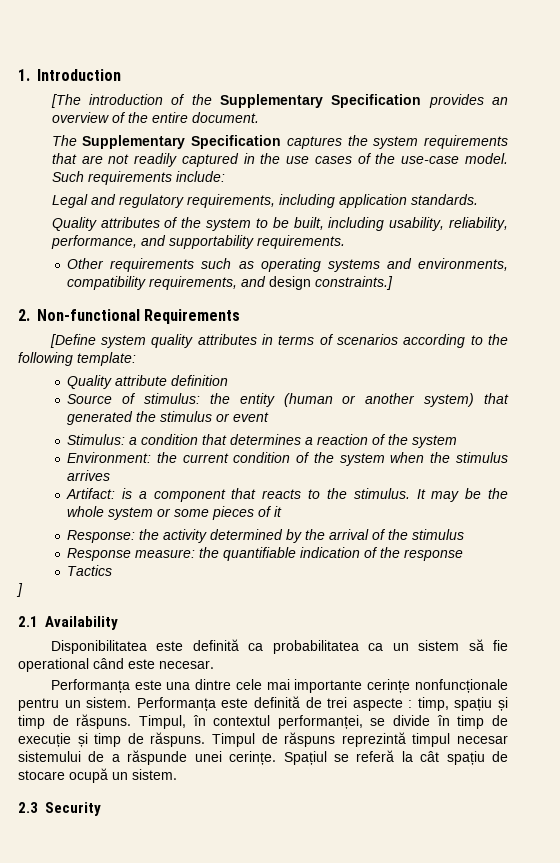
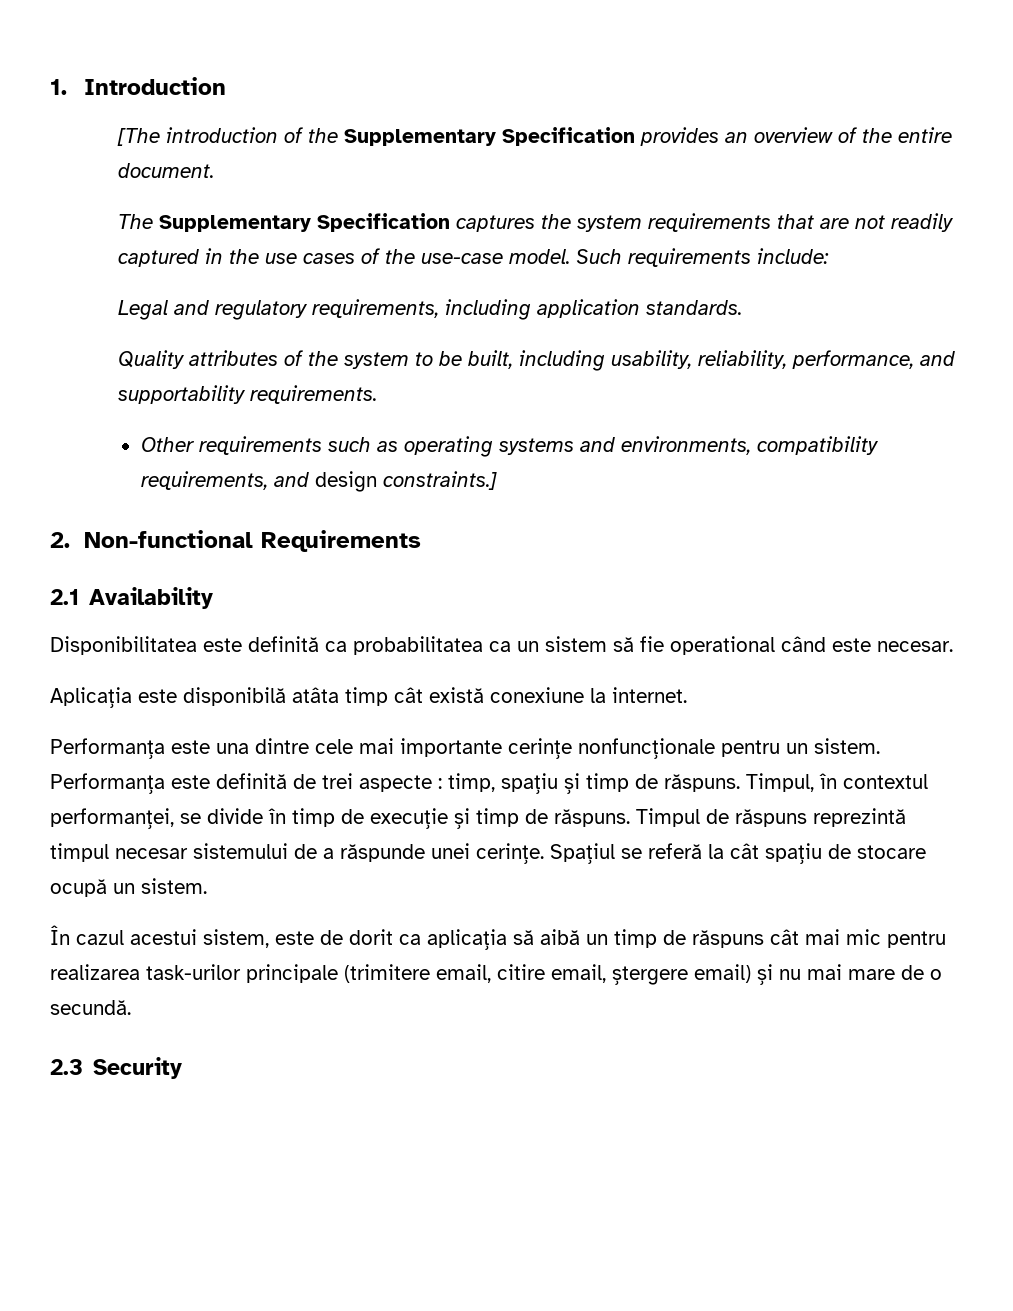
- [Define system quality attributes in terms of scenarios according to the following template:
- Quality attribute definition
- Source of stimulus: the entity (human or another system) that generated the stimulus or event
- Stimulus: a condition that determines a reaction of the system
- Environment: the current condition of the system when the stimulus arrives
- Artifact: is a component that reacts to the stimulus. It may be the whole system or some pieces of it
- Response: the activity determined by the arrival of the stimulus
- Response measure: the quantifiable indication of the response
- Tactics
- ]
+ Aplicaţia este disponibilă atâta timp cât există conexiune la internet.
+ În cazul acestui sistem, este de dorit ca aplicația să aibă un timp de răspuns cât mai mic pentru realizarea task-urilor principale (trimitere email, citire email, ștergere email) și nu mai mare de o secundă.

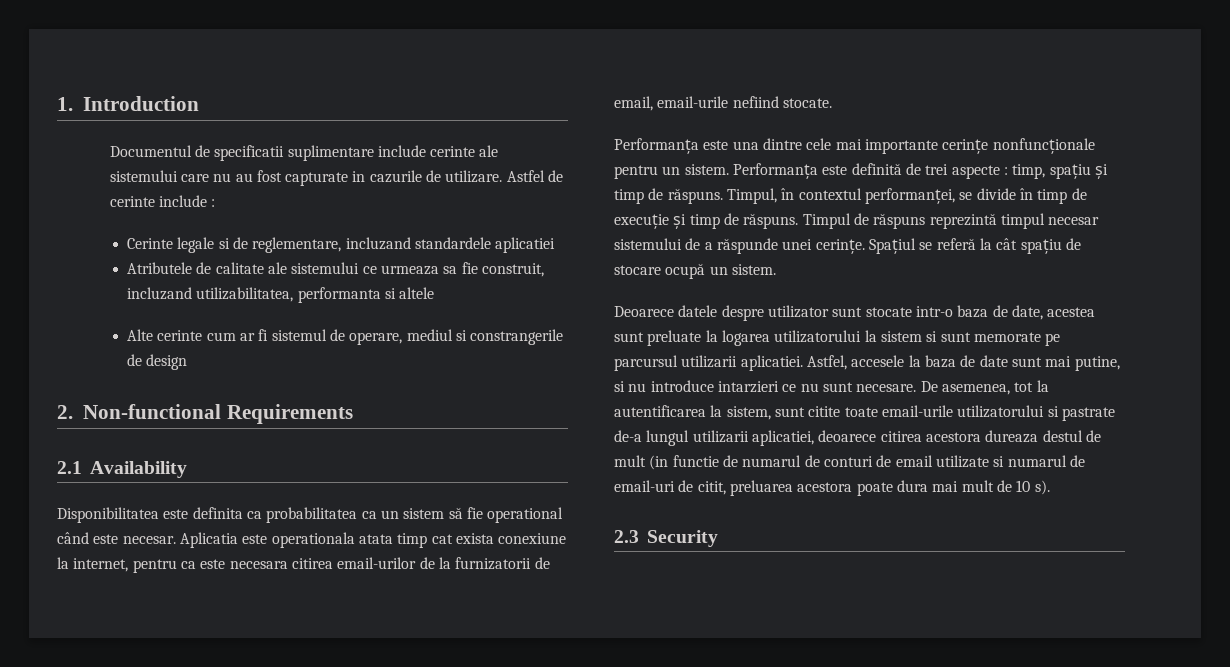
- [The introduction of the Supplementary Specification provides an overview of the entire document.
- The Supplementary Specification captures the system requirements that are not readily captured in the use cases of the use-case model. Such requirements include:
- Legal and regulatory requirements, including application standards.
- Quality attributes of the system to be built, including usability, reliability, performance, and supportability requirements.
- Other requirements such as operating systems and environments, compatibility requirements, and design constraints.]
+ Documentul de specificatii suplimentare include cerinte ale sistemului care nu au fost capturate in cazurile de utilizare. Astfel de cerinte include :
+ Cerinte legale si de reglementare, incluzand standardele aplicatiei
+ Atributele de calitate ale sistemului ce urmeaza sa fie construit, incluzand utilizabilitatea, performanta si altele
+ Alte cerinte cum ar fi sistemul de operare, mediul si constrangerile de design
- Disponibilitatea este definită ca probabilitatea ca un sistem să fie operational când este necesar.
- Aplicaţia este disponibilă atâta timp cât există conexiune la internet.
+ Disponibilitatea este definita ca probabilitatea ca un sistem să fie operational când este necesar. Aplicatia este operationala atata timp cat exista conexiune la internet, pentru ca este necesara citirea email-urilor de la furnizatorii de email, email-urile nefiind stocate.
- În cazul acestui sistem, este de dorit ca aplicația să aibă un timp de răspuns cât mai mic pentru realizarea task-urilor principale (trimitere email, citire email, ștergere email) și nu mai mare de o secundă.
+ Deoarece datele despre utilizator sunt stocate intr-o baza de date, acestea sunt preluate la logarea utilizatorului la sistem si sunt memorate pe parcursul utilizarii aplicatiei. Astfel, accesele la baza de date sunt mai putine, si nu introduce intarzieri ce nu sunt necesare. De asemenea, tot la autentificarea la sistem, sunt citite toate email-urile utilizatorului si pastrate de-a lungul utilizarii aplicatiei, deoarece citirea acestora dureaza destul de mult (in functie de numarul de conturi de email utilizate si numarul de email-uri de citit, preluarea acestora poate dura mai mult de 10 s).

